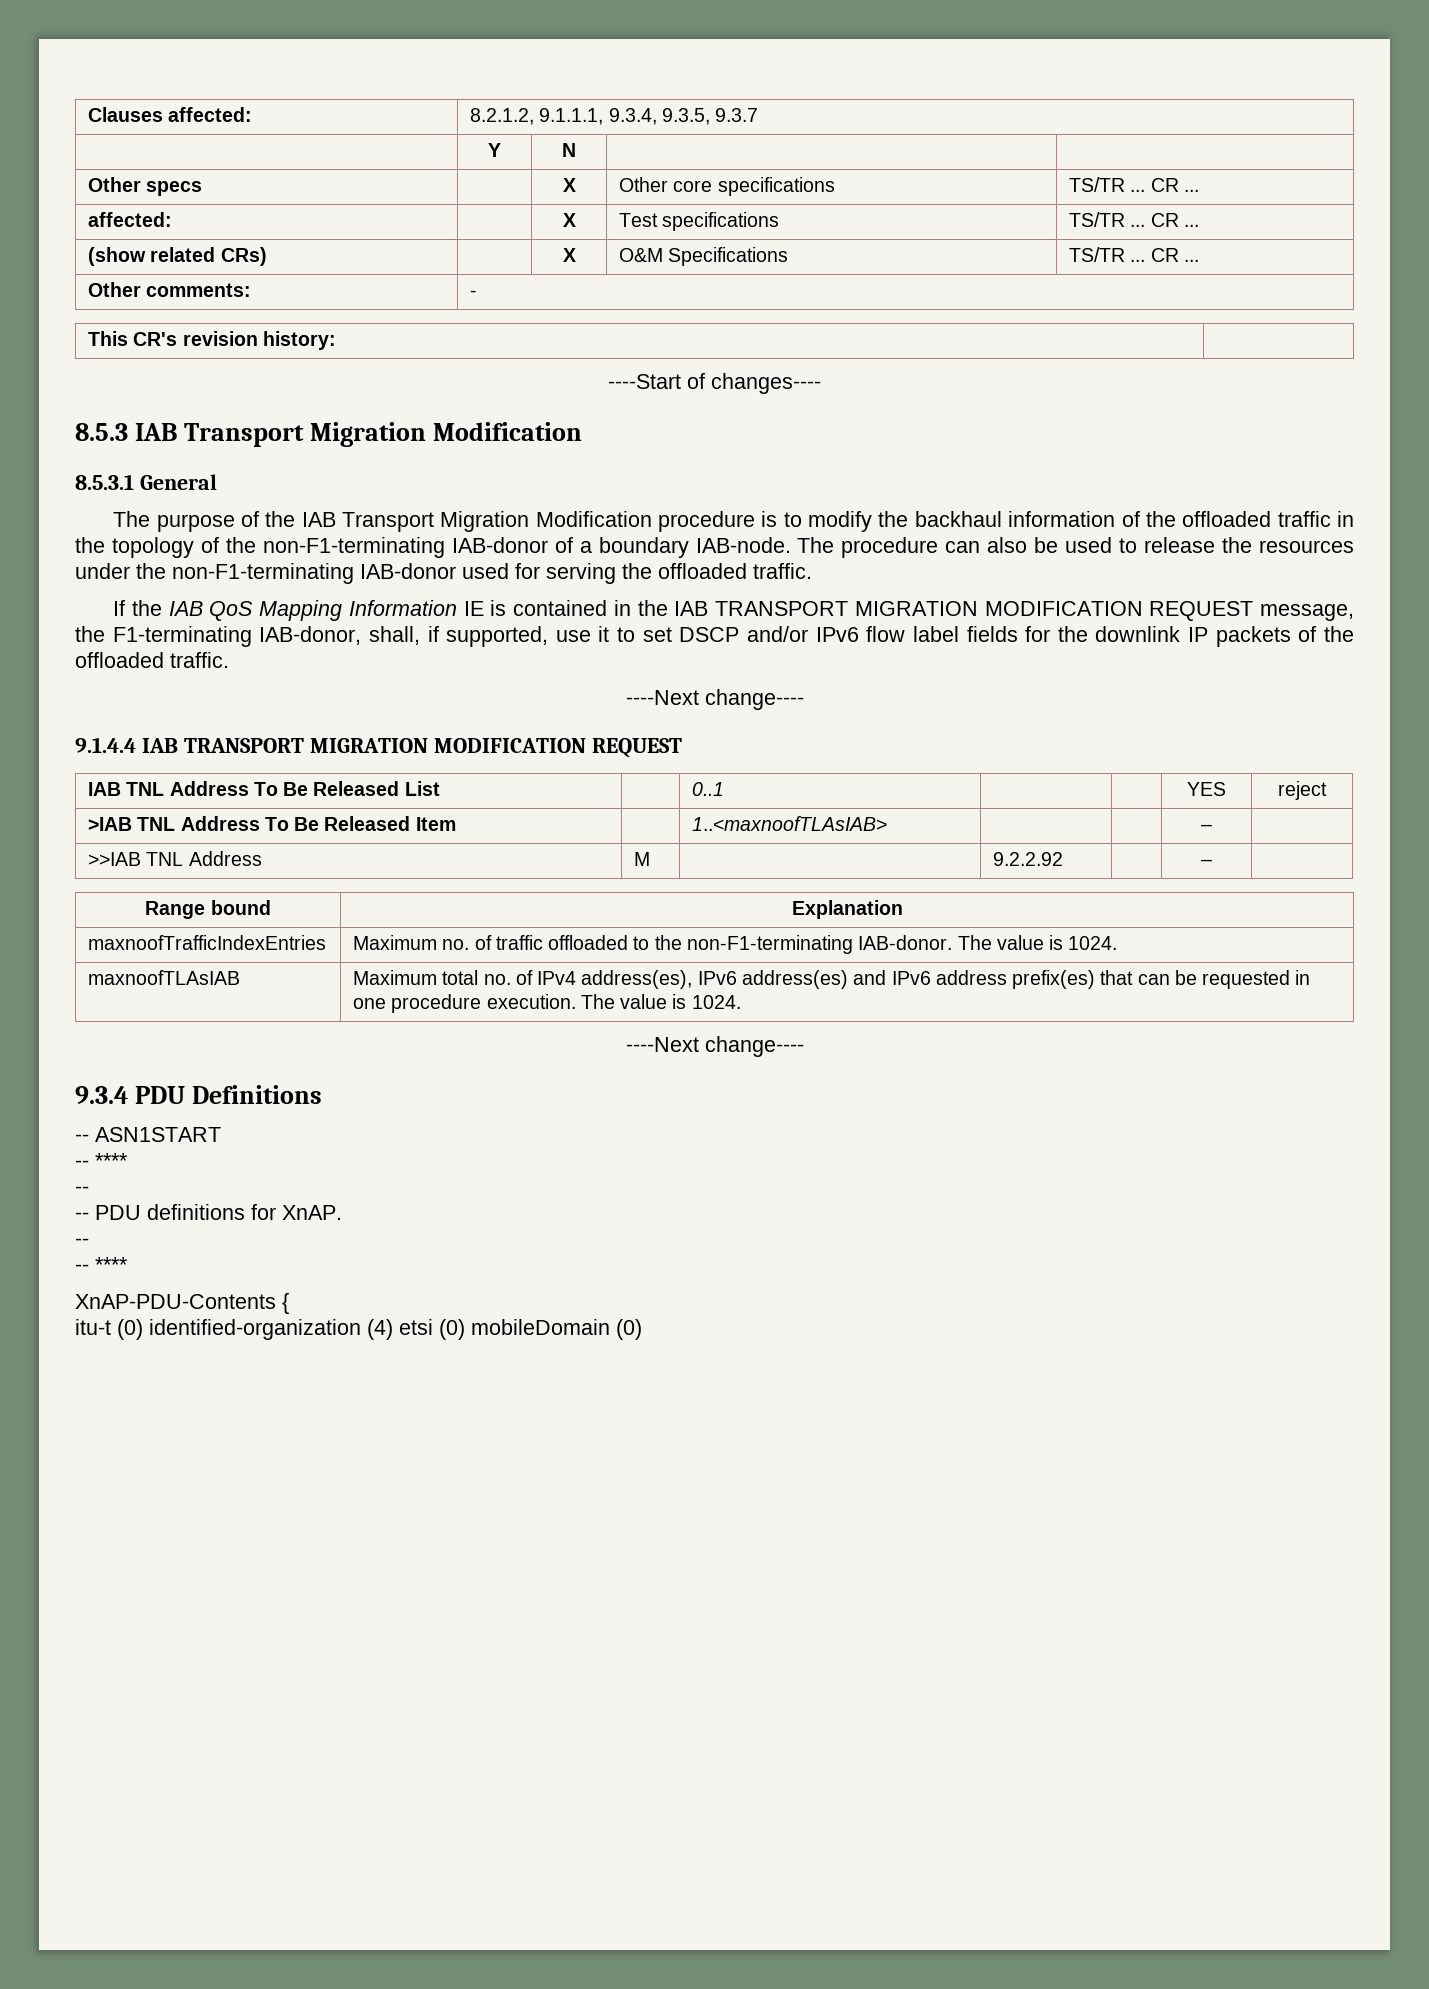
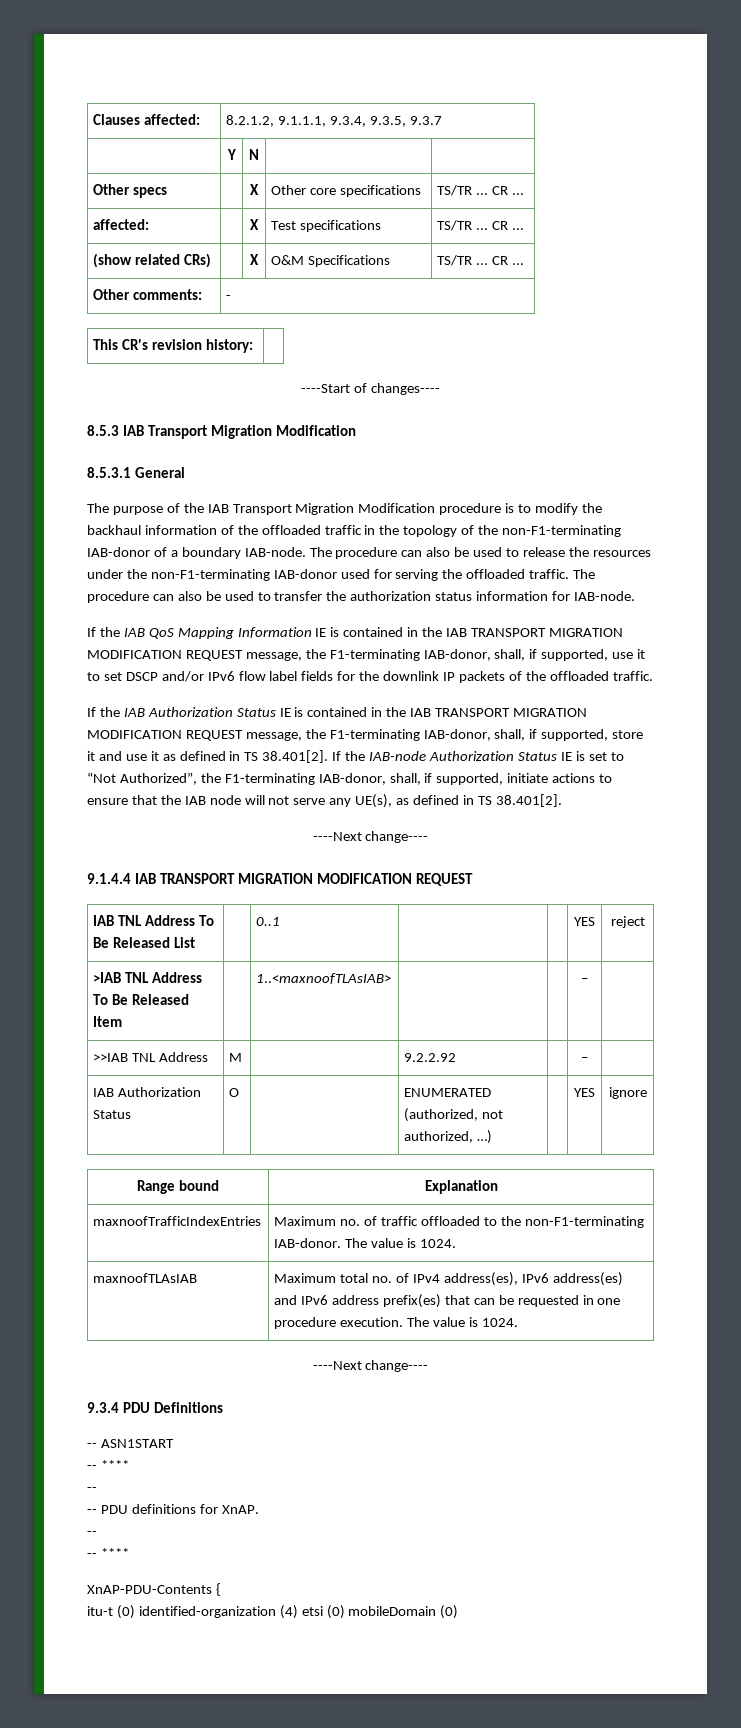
+ The procedure can also be used to transfer the authorization status information for IAB-node.
+ If the IAB Authorization Status IE is contained in the IAB TRANSPORT MIGRATION MODIFICATION REQUEST message, the F1-terminating IAB-donor, shall, if supported, store it and use it as defined in TS 38.401[2]. If the IAB-node Authorization Status IE is set to “Not Authorized”, the F1-terminating IAB-donor, shall, if supported, initiate actions to ensure that the IAB node will not serve any UE(s), as defined in TS 38.401[2].
+ IAB Authorization Status | O | | ENUMERATED (authorized, not authorized, …) | | YES | ignore

